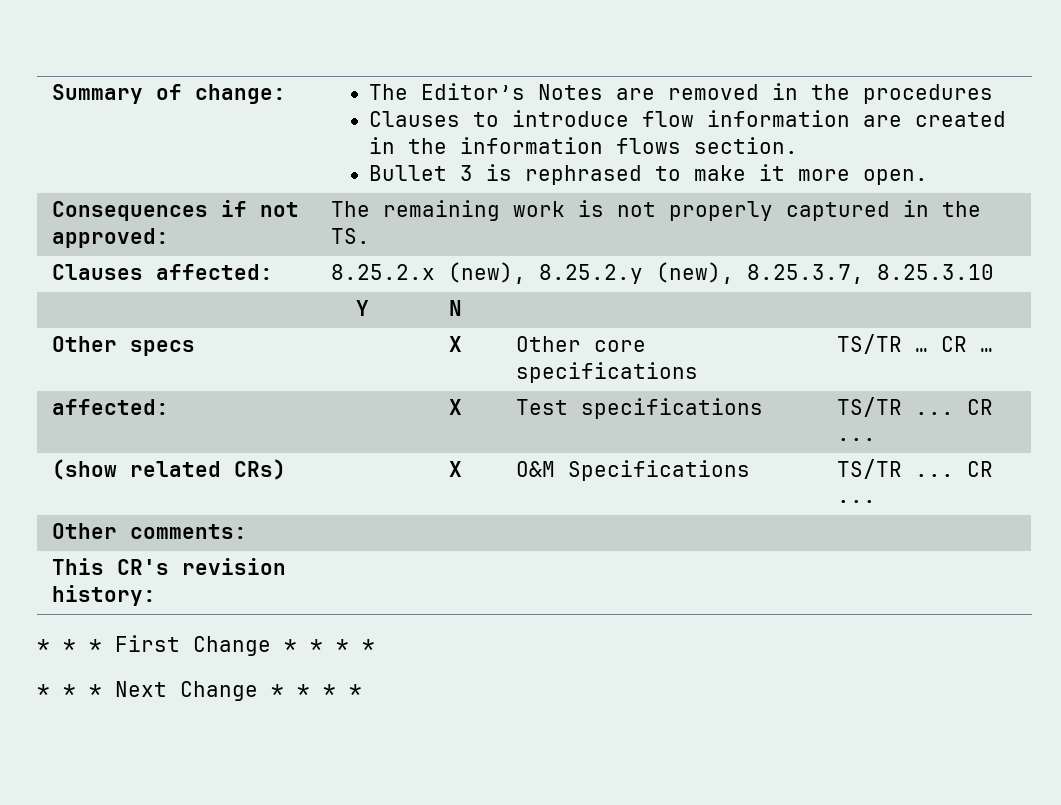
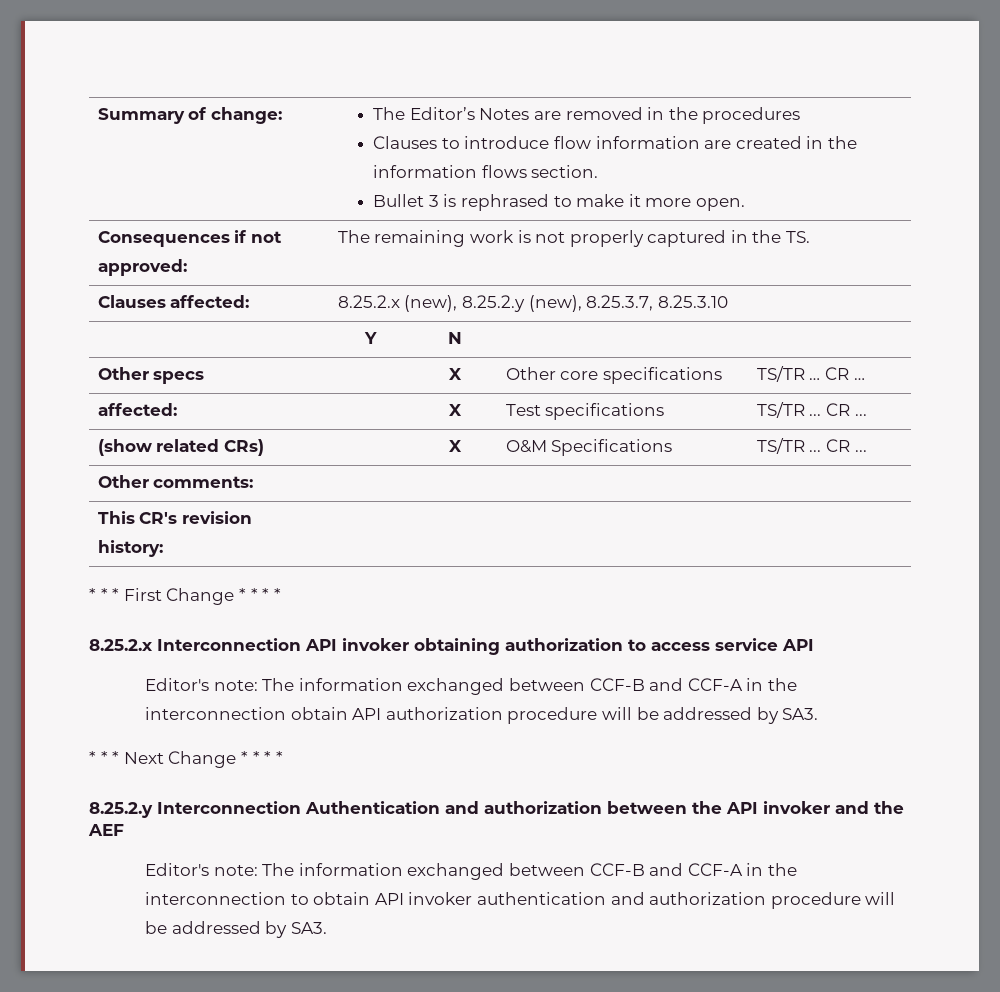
+ 8.25.2.x Interconnection API invoker obtaining authorization to access service API
+ Editor's note: The information exchanged between CCF-B and CCF-A in the interconnection obtain API authorization procedure will be addressed by SA3.
+ 8.25.2.y Interconnection Authentication and authorization between the API invoker and the AEF
+ Editor's note: The information exchanged between CCF-B and CCF-A in the interconnection to obtain API invoker authentication and authorization procedure will be addressed by SA3.

